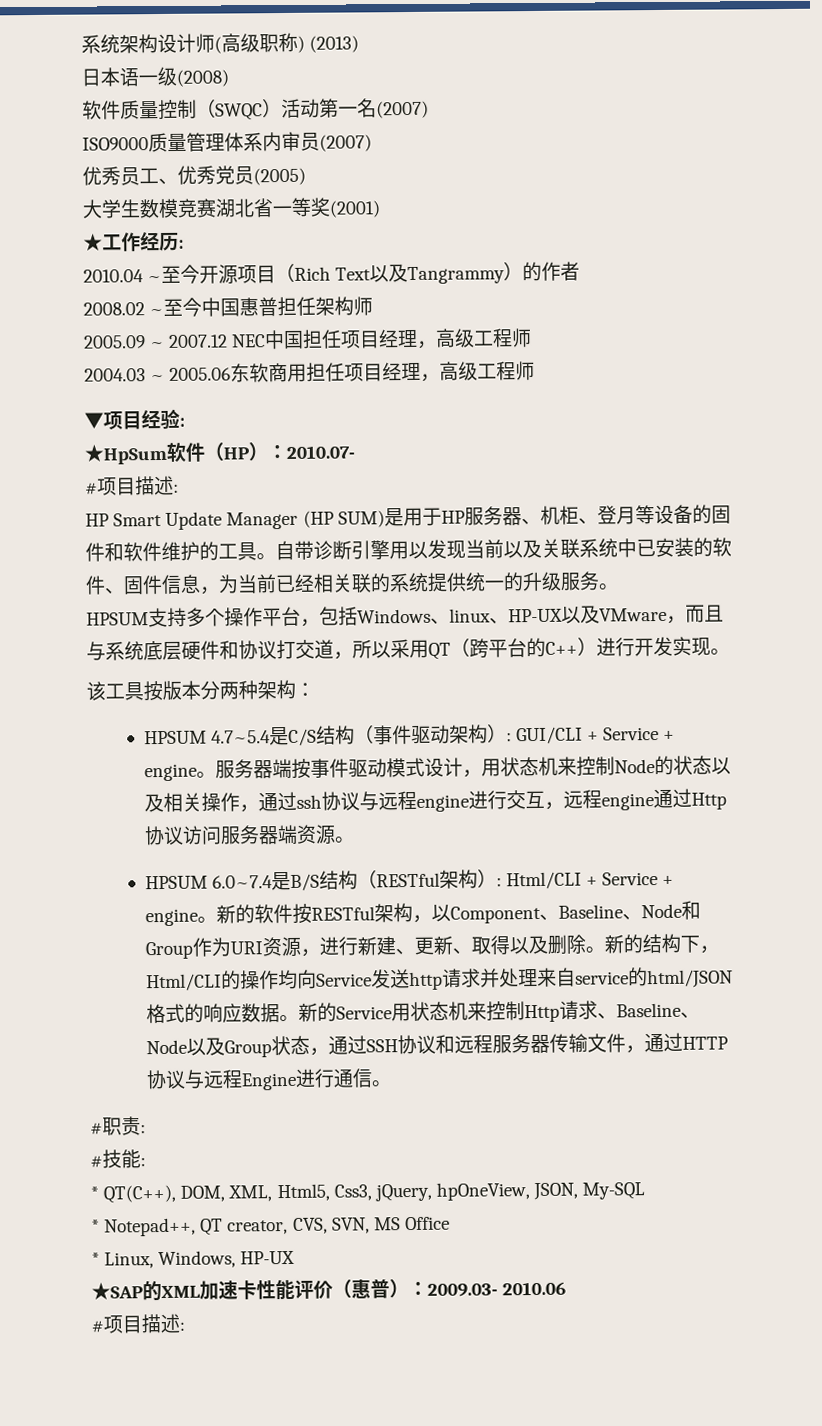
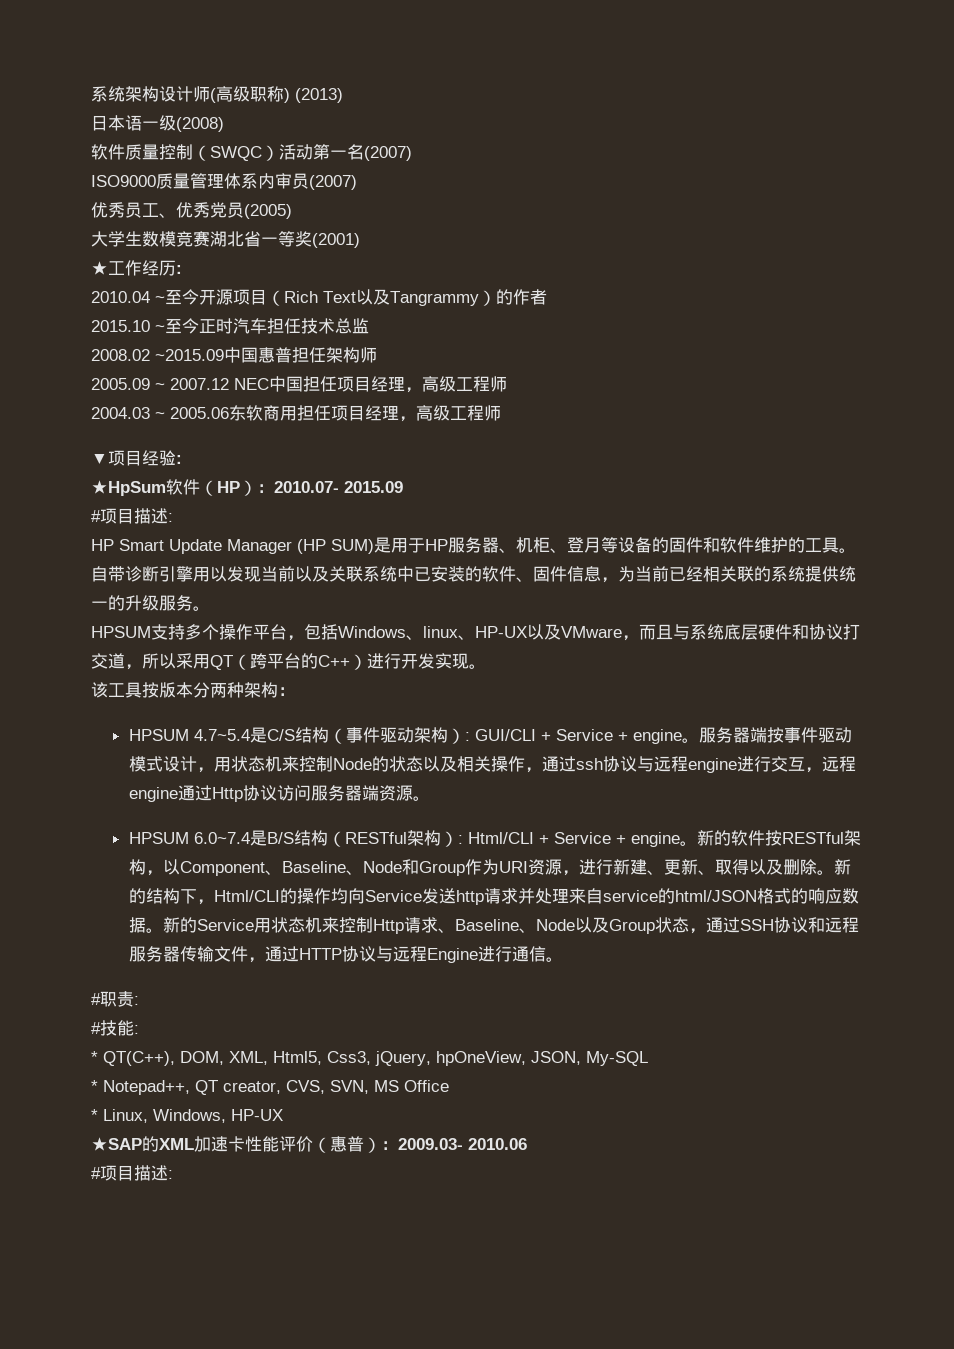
- 2008.02 ~至今中国惠普担任架构师
+ 2015.10 ~至今正时汽车担任技术总监
+ 2008.02 ~2015.09中国惠普担任架构师
- ★HpSum软件（HP）：2010.07-
+ ★HpSum软件（HP）：2010.07- 2015.09

